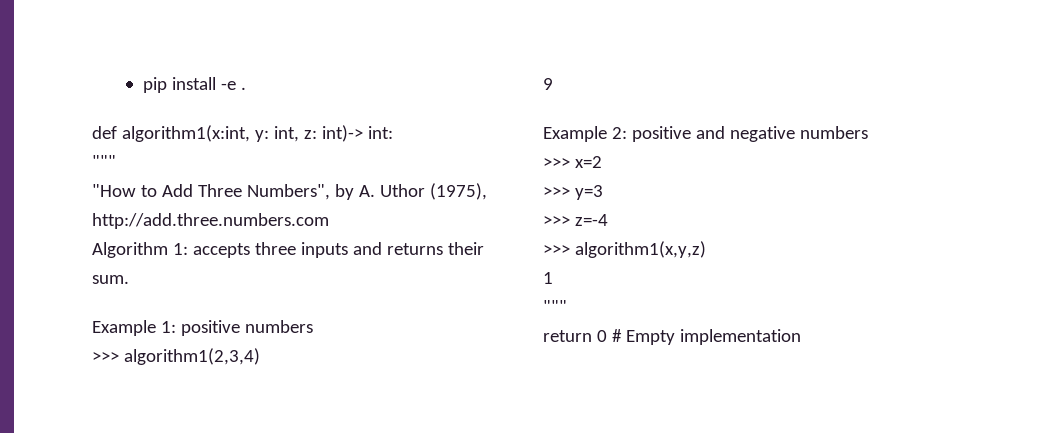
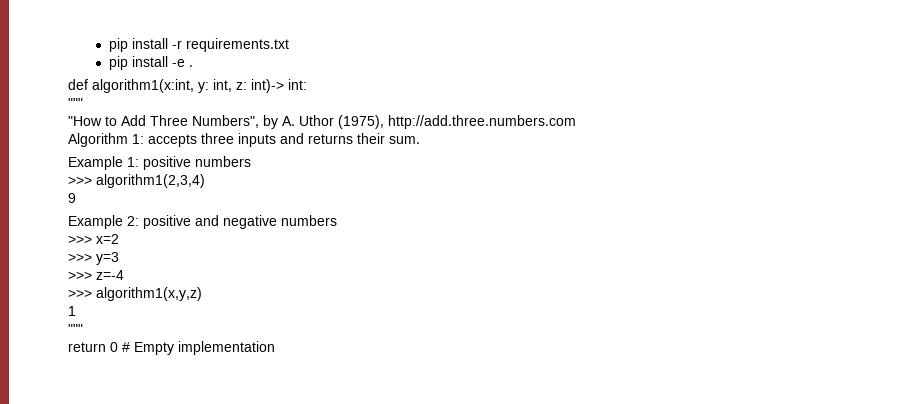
+ pip install -r requirements.txt

